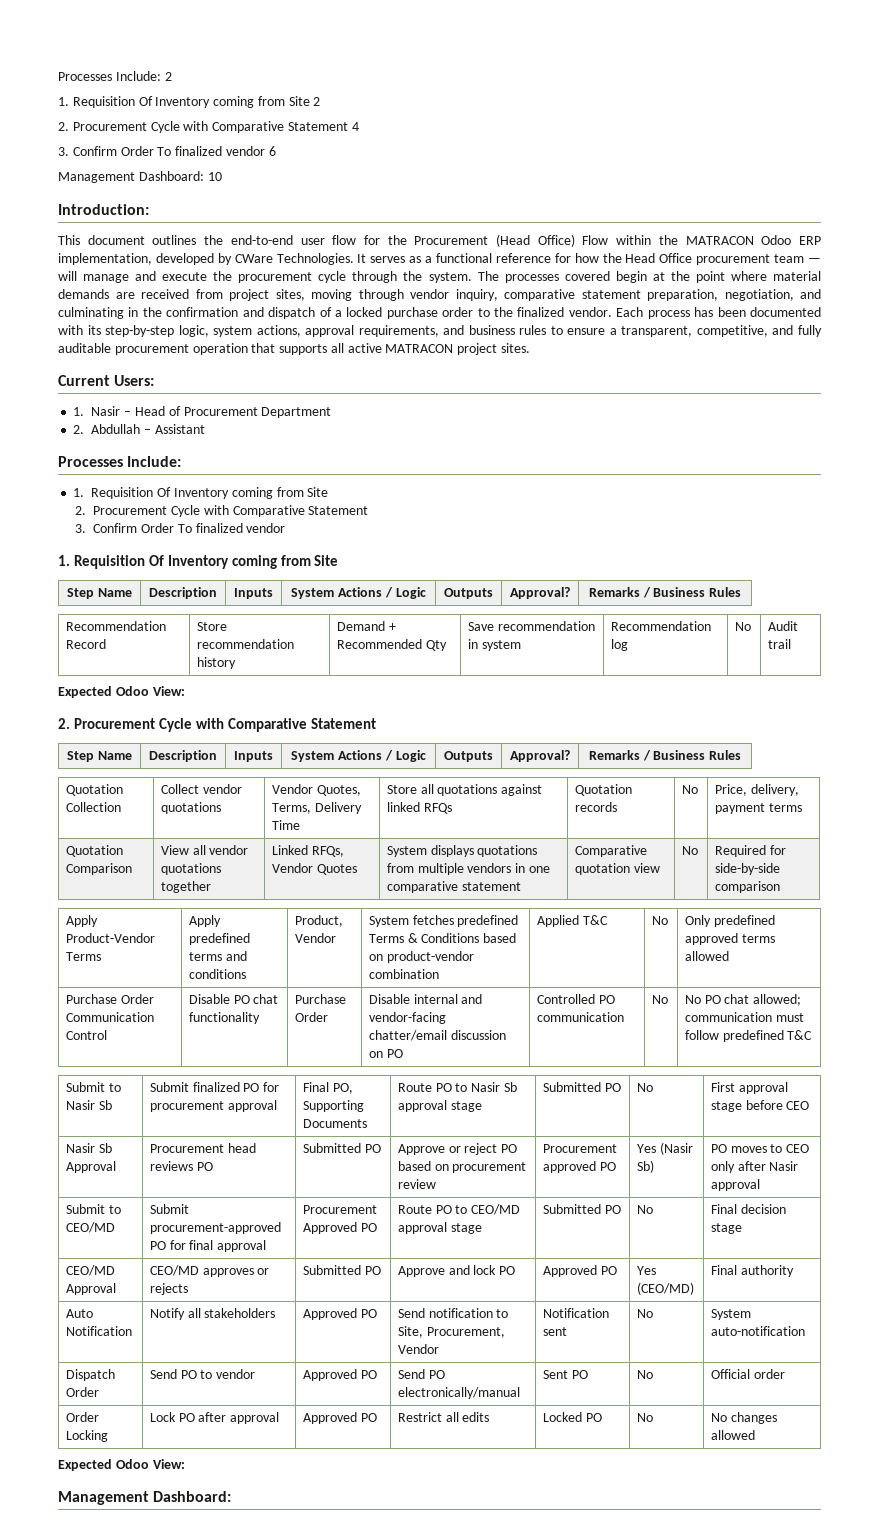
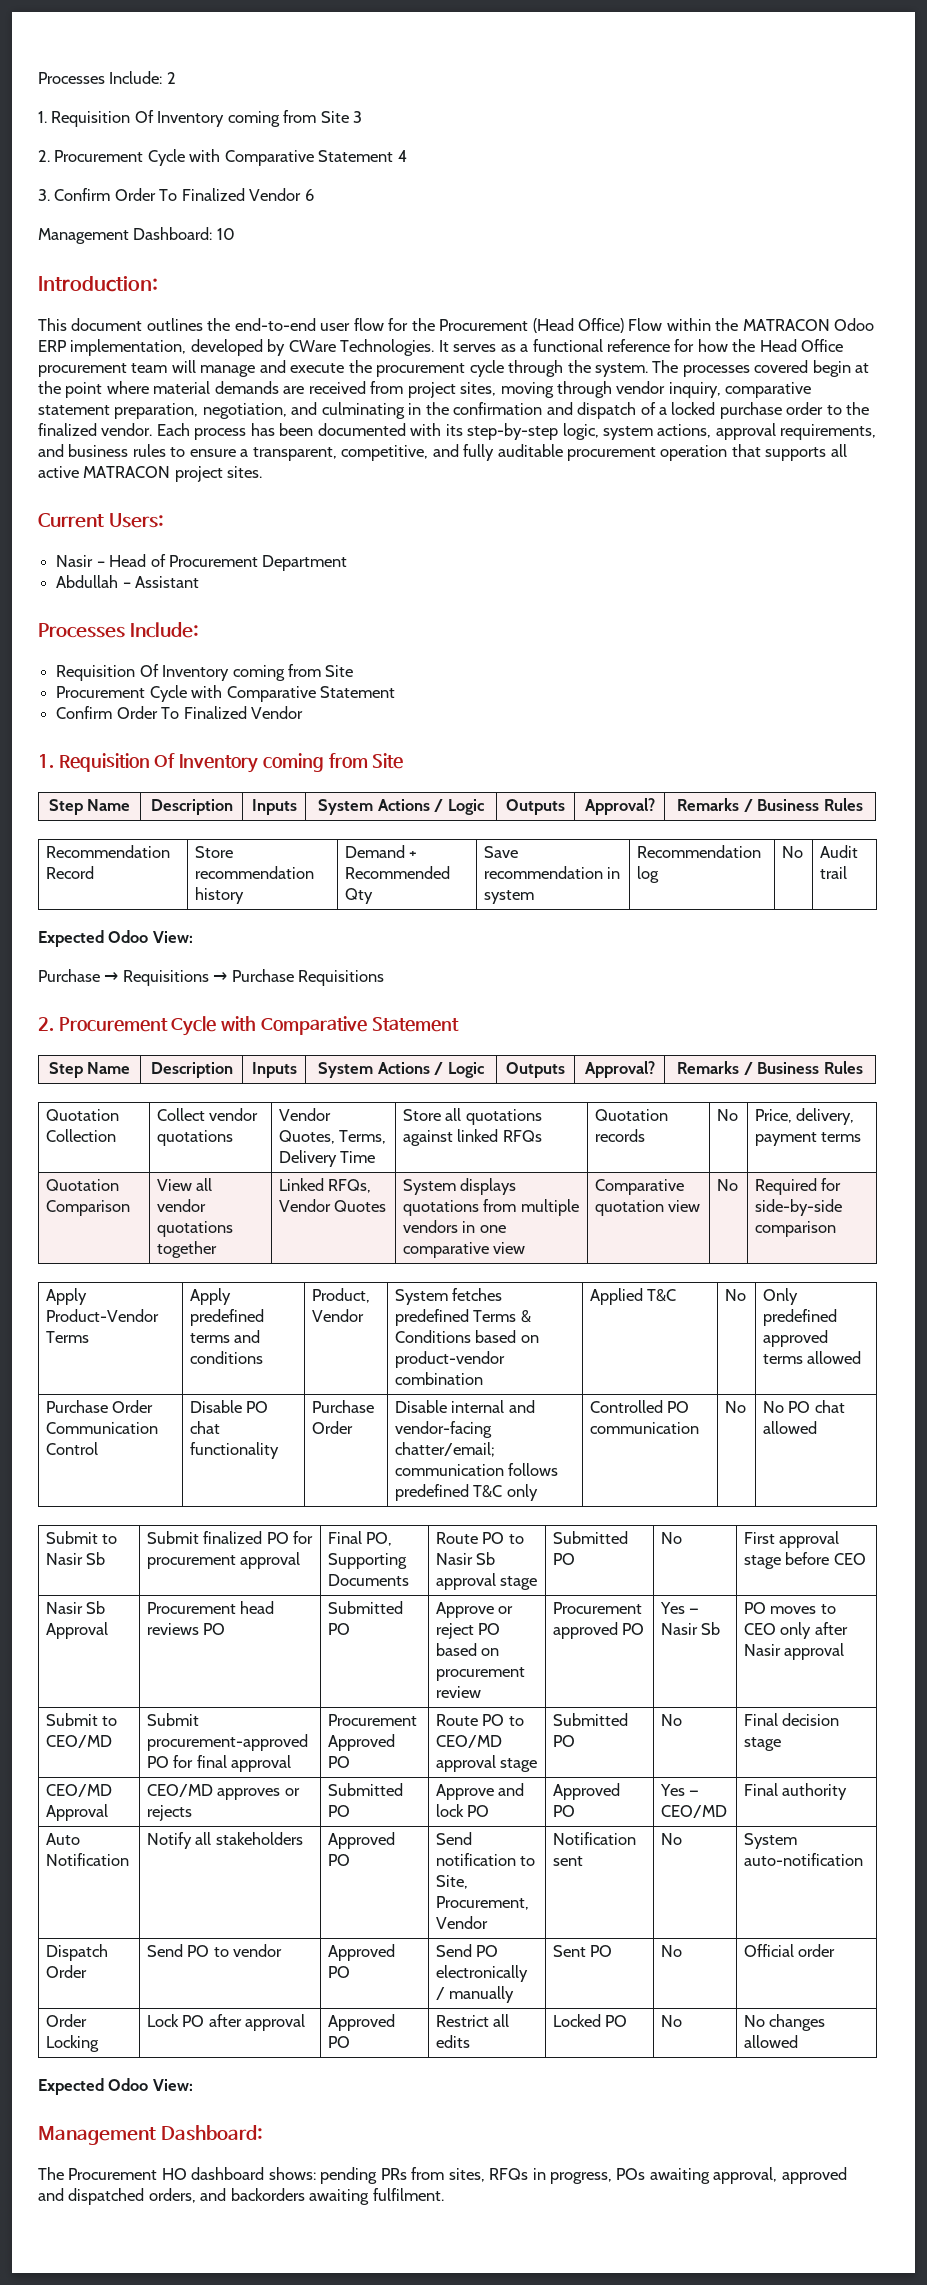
- 1. Requisition Of Inventory coming from Site 2
+ 1. Requisition Of Inventory coming from Site 3
- 3. Confirm Order To finalized vendor 6
+ 3. Confirm Order To Finalized Vendor 6
- It serves as a functional reference for how the Head Office procurement team — will manage and execute the procurement cycle through the system.
+ It serves as a functional reference for how the Head Office procurement team will manage and execute the procurement cycle through the system.
- 1. Nasir – Head of Procurement Department
+ Nasir – Head of Procurement Department
- 2. Abdullah – Assistant
+ Abdullah – Assistant
  Processes Include:
- 1. Requisition Of Inventory coming from Site
- 2. Procurement Cycle with Comparative Statement
- 3. Confirm Order To finalized vendor
+ Requisition Of Inventory coming from Site
+ Procurement Cycle with Comparative Statement
+ Confirm Order To Finalized Vendor
+ Purchase → Requisitions → Purchase Requisitions
- Quotation Comparison | View all vendor quotations together | Linked RFQs, Vendor Quotes | System displays quotations from multiple vendors in one comparative statement | Comparative quotation view | No | Required for side-by-side comparison
+ Quotation Comparison | View all vendor quotations together | Linked RFQs, Vendor Quotes | System displays quotations from multiple vendors in one comparative view | Comparative quotation view | No | Required for side-by-side comparison
- Purchase Order Communication Control | Disable PO chat functionality | Purchase Order | Disable internal and vendor-facing chatter/email discussion on PO | Controlled PO communication | No | No PO chat allowed; communication must follow predefined T&C
+ Purchase Order Communication Control | Disable PO chat functionality | Purchase Order | Disable internal and vendor-facing chatter/email; communication follows predefined T&C only | Controlled PO communication | No | No PO chat allowed
- Nasir Sb Approval | Procurement head reviews PO | Submitted PO | Approve or reject PO based on procurement review | Procurement approved PO | Yes (Nasir Sb) | PO moves to CEO only after Nasir approval
+ Nasir Sb Approval | Procurement head reviews PO | Submitted PO | Approve or reject PO based on procurement review | Procurement approved PO | Yes — Nasir Sb | PO moves to CEO only after Nasir approval
- CEO/MD Approval | CEO/MD approves or rejects | Submitted PO | Approve and lock PO | Approved PO | Yes (CEO/MD) | Final authority
+ CEO/MD Approval | CEO/MD approves or rejects | Submitted PO | Approve and lock PO | Approved PO | Yes — CEO/MD | Final authority
- Dispatch Order | Send PO to vendor | Approved PO | Send PO electronically/manual | Sent PO | No | Official order
+ Dispatch Order | Send PO to vendor | Approved PO | Send PO electronically / manually | Sent PO | No | Official order
+ The Procurement HO dashboard shows: pending PRs from sites, RFQs in progress, POs awaiting approval, approved and dispatched orders, and backorders awaiting fulfilment.

